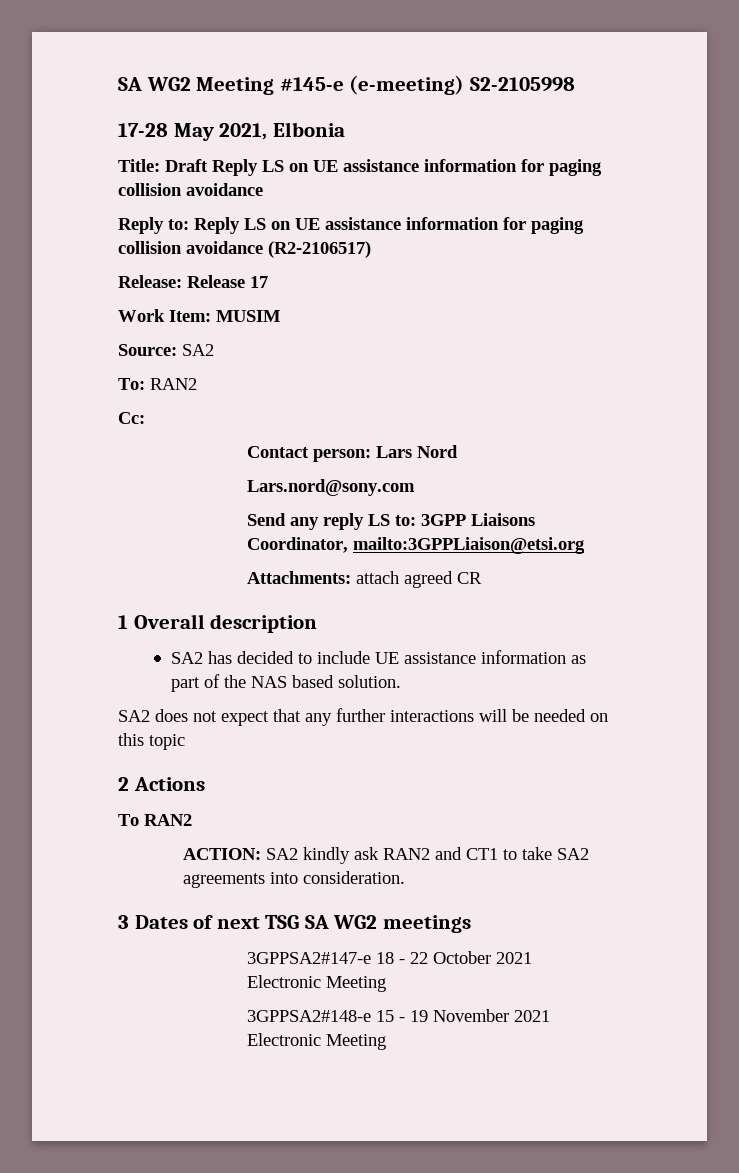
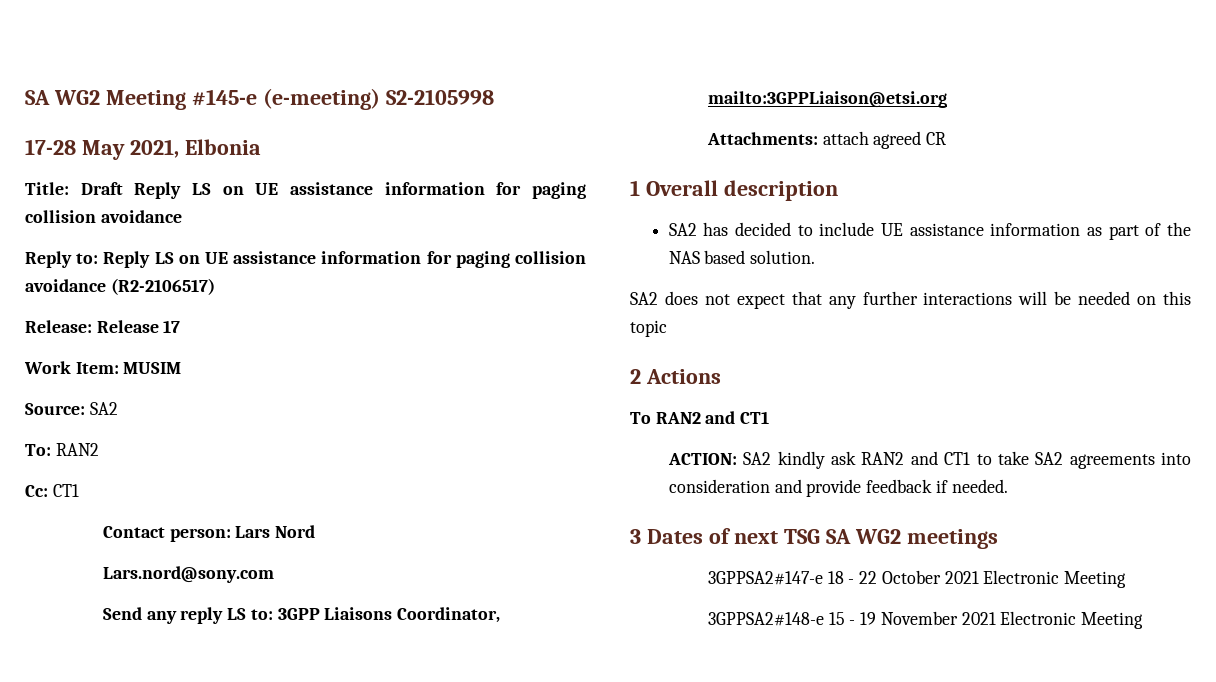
- Cc:
+ Cc: CT1
- To RAN2
+ To RAN2 and CT1
- ACTION: SA2 kindly ask RAN2 and CT1 to take SA2 agreements into consideration.
+ ACTION: SA2 kindly ask RAN2 and CT1 to take SA2 agreements into consideration and provide feedback if needed.

